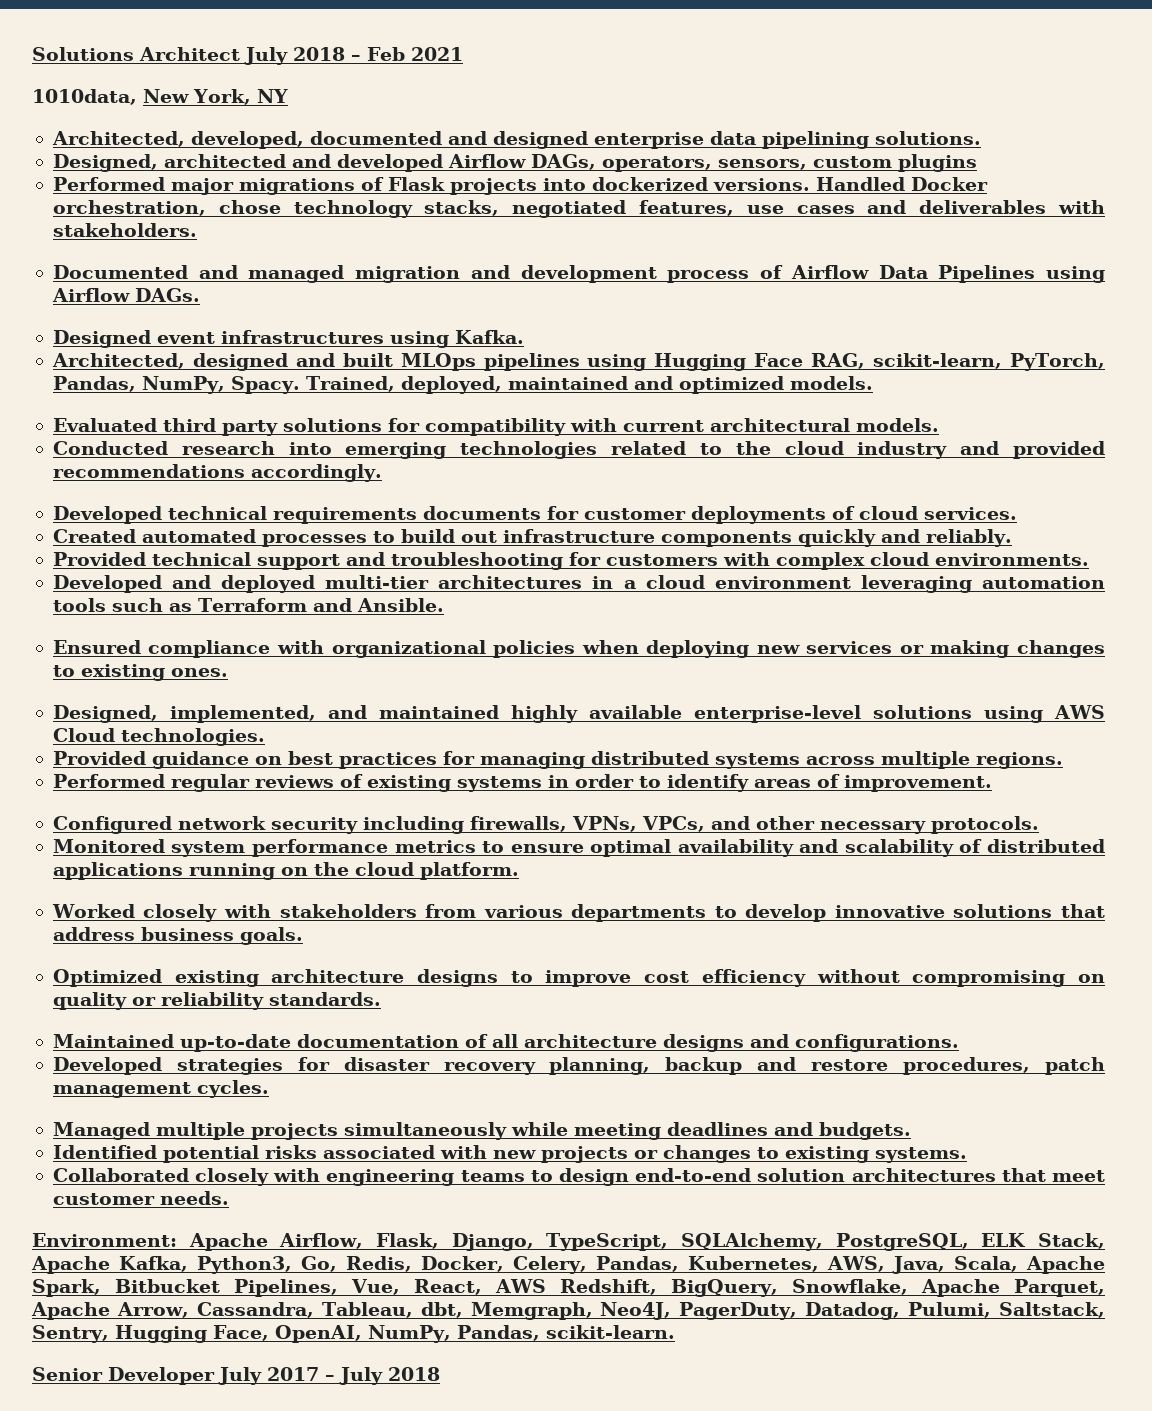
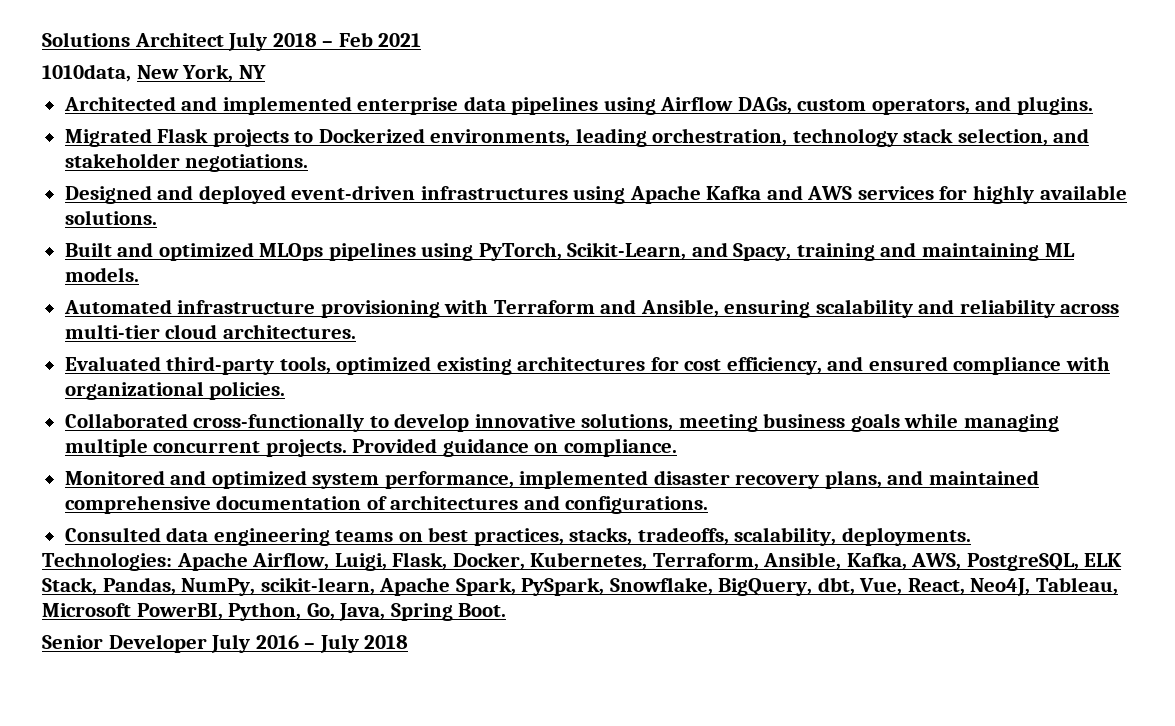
- Architected, developed, documented and designed enterprise data pipelining solutions.
- Designed, architected and developed Airflow DAGs, operators, sensors, custom plugins
- Performed major migrations of Flask projects into dockerized versions. Handled Docker orchestration, chose technology stacks, negotiated features, use cases and deliverables with stakeholders.
- Documented and managed migration and development process of Airflow Data Pipelines using Airflow DAGs.
- Designed event infrastructures using Kafka.
- Architected, designed and built MLOps pipelines using Hugging Face RAG, scikit-learn, PyTorch, Pandas, NumPy, Spacy. Trained, deployed, maintained and optimized models.
- Evaluated third party solutions for compatibility with current architectural models.
- Conducted research into emerging technologies related to the cloud industry and provided recommendations accordingly.
- Developed technical requirements documents for customer deployments of cloud services.
- Created automated processes to build out infrastructure components quickly and reliably.
- Provided technical support and troubleshooting for customers with complex cloud environments.
- Developed and deployed multi-tier architectures in a cloud environment leveraging automation tools such as Terraform and Ansible.
- Ensured compliance with organizational policies when deploying new services or making changes to existing ones.
- Designed, implemented, and maintained highly available enterprise-level solutions using AWS Cloud technologies.
- Provided guidance on best practices for managing distributed systems across multiple regions.
- Performed regular reviews of existing systems in order to identify areas of improvement.
- Configured network security including firewalls, VPNs, VPCs, and other necessary protocols.
- Monitored system performance metrics to ensure optimal availability and scalability of distributed applications running on the cloud platform.
- Worked closely with stakeholders from various departments to develop innovative solutions that address business goals.
- Optimized existing architecture designs to improve cost efficiency without compromising on quality or reliability standards.
- Maintained up-to-date documentation of all architecture designs and configurations.
- Developed strategies for disaster recovery planning, backup and restore procedures, patch management cycles.
- Managed multiple projects simultaneously while meeting deadlines and budgets.
- Identified potential risks associated with new projects or changes to existing systems.
- Collaborated closely with engineering teams to design end-to-end solution architectures that meet customer needs.
- Environment: Apache Airflow, Flask, Django, TypeScript, SQLAlchemy, PostgreSQL, ELK Stack, Apache Kafka, Python3, Go, Redis, Docker, Celery, Pandas, Kubernetes, AWS, Java, Scala, Apache Spark, Bitbucket Pipelines, Vue, React, AWS Redshift, BigQuery, Snowflake, Apache Parquet, Apache Arrow, Cassandra, Tableau, dbt, Memgraph, Neo4J, PagerDuty, Datadog, Pulumi, Saltstack, Sentry, Hugging Face, OpenAI, NumPy, Pandas, scikit-learn.
+ Architected and implemented enterprise data pipelines using Airflow DAGs, custom operators, and plugins.
+ Migrated Flask projects to Dockerized environments, leading orchestration, technology stack selection, and stakeholder negotiations.
+ Designed and deployed event-driven infrastructures using Apache Kafka and AWS services for highly available solutions.
+ Built and optimized MLOps pipelines using PyTorch, Scikit-Learn, and Spacy, training and maintaining ML models.
+ Automated infrastructure provisioning with Terraform and Ansible, ensuring scalability and reliability across multi-tier cloud architectures.
+ Evaluated third-party tools, optimized existing architectures for cost efficiency, and ensured compliance with organizational policies.
+ Collaborated cross-functionally to develop innovative solutions, meeting business goals while managing multiple concurrent projects. Provided guidance on compliance.
+ Monitored and optimized system performance, implemented disaster recovery plans, and maintained comprehensive documentation of architectures and configurations.
+ Consulted data engineering teams on best practices, stacks, tradeoffs, scalability, deployments.
+ Technologies: Apache Airflow, Luigi, Flask, Docker, Kubernetes, Terraform, Ansible, Kafka, AWS, PostgreSQL, ELK Stack, Pandas, NumPy, scikit-learn, Apache Spark, PySpark, Snowflake, BigQuery, dbt, Vue, React, Neo4J, Tableau, Microsoft PowerBI, Python, Go, Java, Spring Boot.
- Senior Developer July 2017 – July 2018
+ Senior Developer July 2016 – July 2018

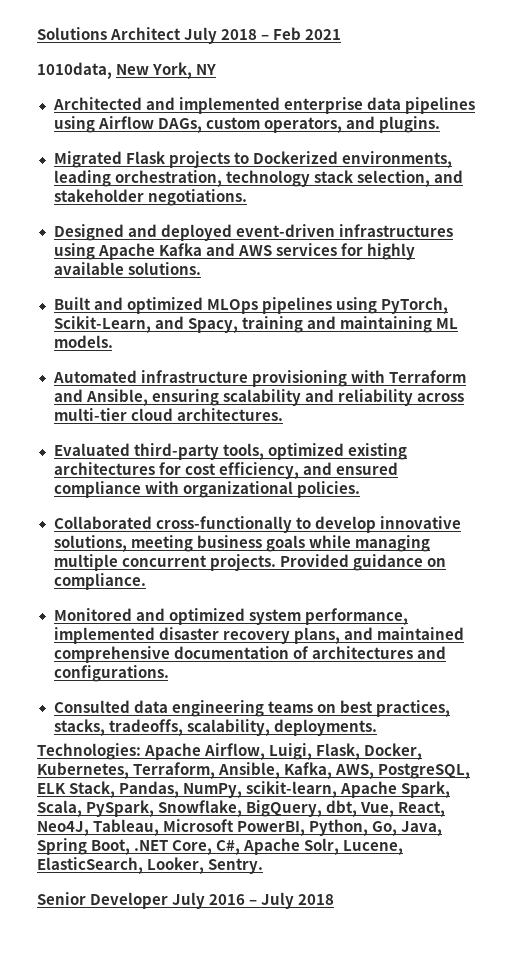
- Technologies: Apache Airflow, Luigi, Flask, Docker, Kubernetes, Terraform, Ansible, Kafka, AWS, PostgreSQL, ELK Stack, Pandas, NumPy, scikit-learn, Apache Spark, PySpark, Snowflake, BigQuery, dbt, Vue, React, Neo4J, Tableau, Microsoft PowerBI, Python, Go, Java, Spring Boot.
+ Technologies: Apache Airflow, Luigi, Flask, Docker, Kubernetes, Terraform, Ansible, Kafka, AWS, PostgreSQL, ELK Stack, Pandas, NumPy, scikit-learn, Apache Spark, Scala, PySpark, Snowflake, BigQuery, dbt, Vue, React, Neo4J, Tableau, Microsoft PowerBI, Python, Go, Java, Spring Boot, .NET Core, C#, Apache Solr, Lucene, ElasticSearch, Looker, Sentry.

